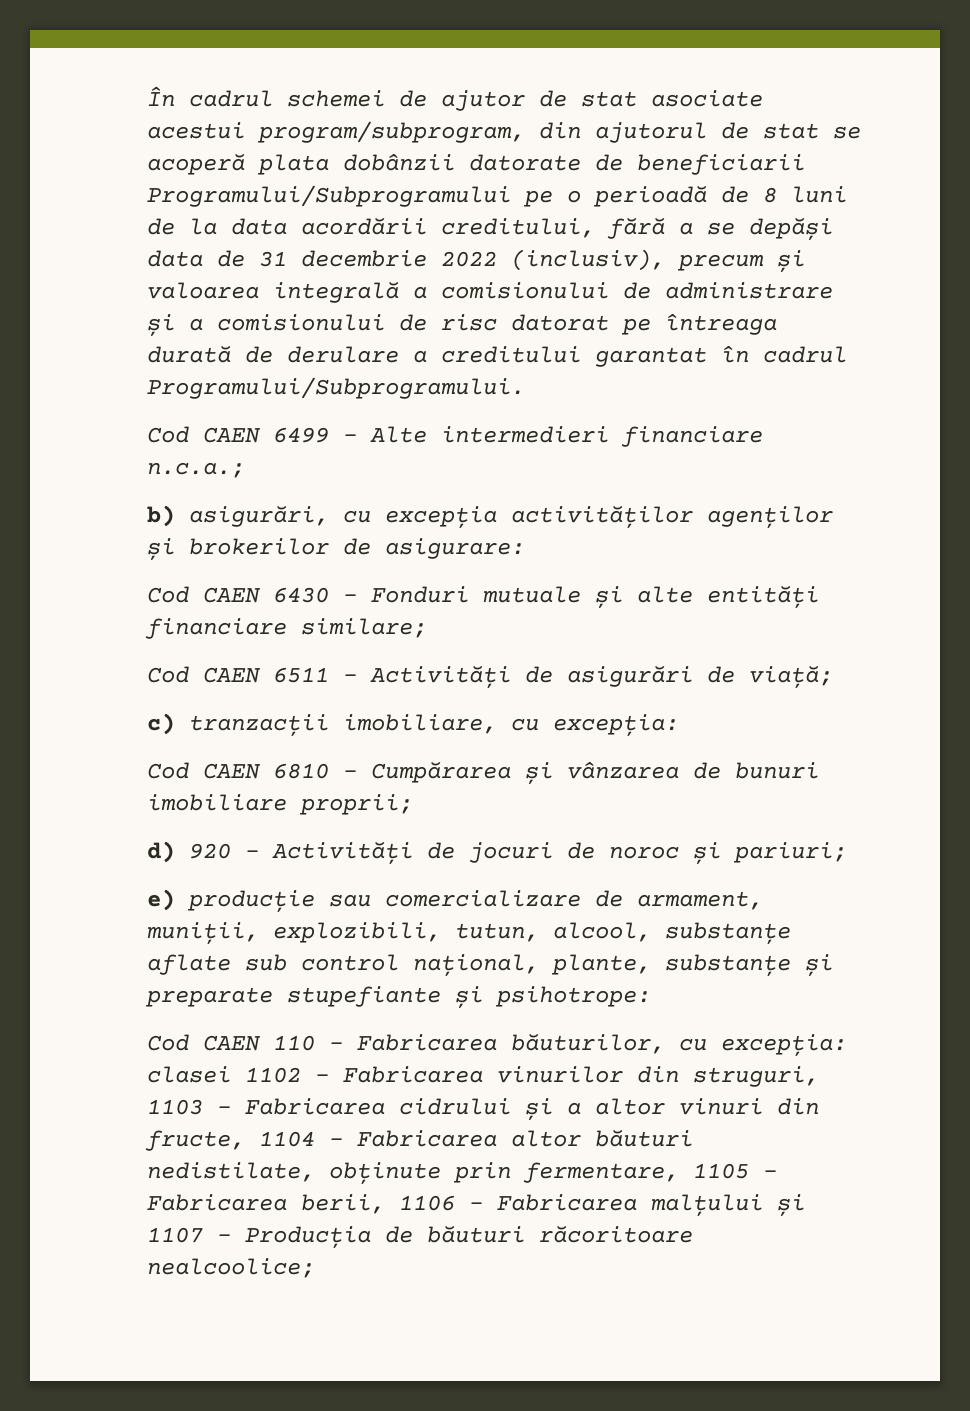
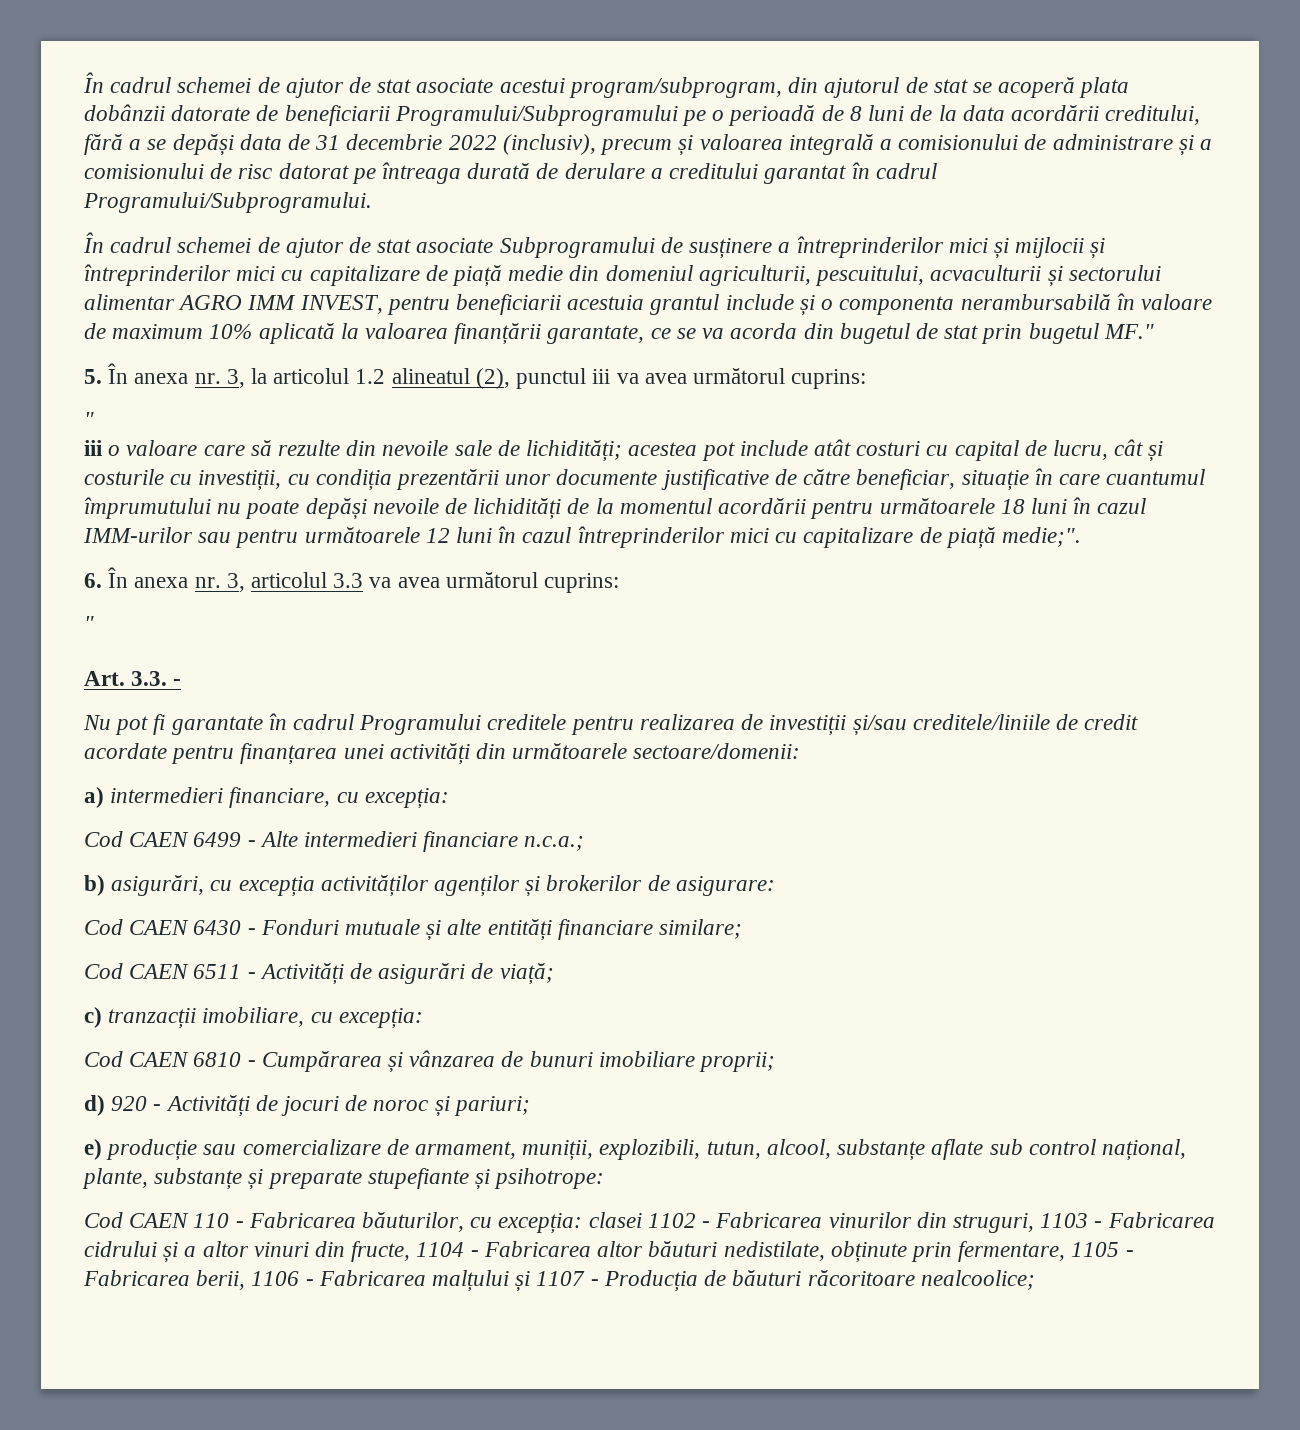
+ În cadrul schemei de ajutor de stat asociate Subprogramului de susținere a întreprinderilor mici și mijlocii și întreprinderilor mici cu capitalizare de piață medie din domeniul agriculturii, pescuitului, acvaculturii și sectorului alimentar AGRO IMM INVEST, pentru beneficiarii acestuia grantul include și o componenta nerambursabilă în valoare de maximum 10% aplicată la valoarea finanțării garantate, ce se va acorda din bugetul de stat prin bugetul MF."
+ 5. În anexa nr. 3, la articolul 1.2 alineatul (2), punctul iii va avea următorul cuprins:
+ "
+ iii o valoare care să rezulte din nevoile sale de lichidități; acestea pot include atât costuri cu capital de lucru, cât și costurile cu investiții, cu condiția prezentării unor documente justificative de către beneficiar, situație în care cuantumul împrumutului nu poate depăși nevoile de lichidități de la momentul acordării pentru următoarele 18 luni în cazul IMM-urilor sau pentru următoarele 12 luni în cazul întreprinderilor mici cu capitalizare de piață medie;".
+ 6. În anexa nr. 3, articolul 3.3 va avea următorul cuprins:
+ "
+ Art. 3.3. -
+ Nu pot fi garantate în cadrul Programului creditele pentru realizarea de investiții și/sau creditele/liniile de credit acordate pentru finanțarea unei activități din următoarele sectoare/domenii:
+ a) intermedieri financiare, cu excepția:

